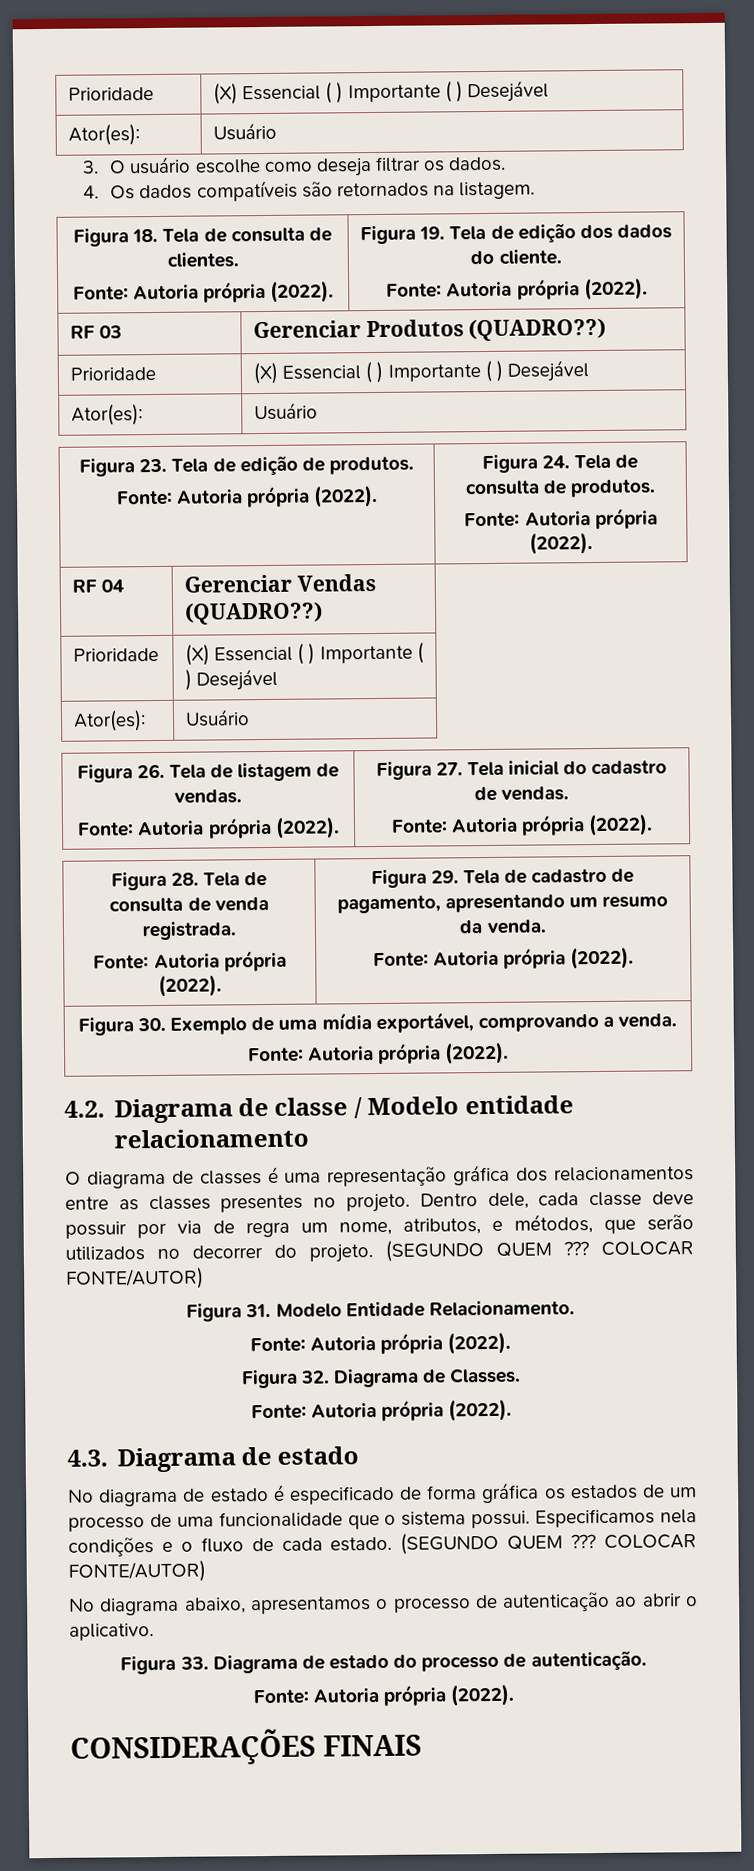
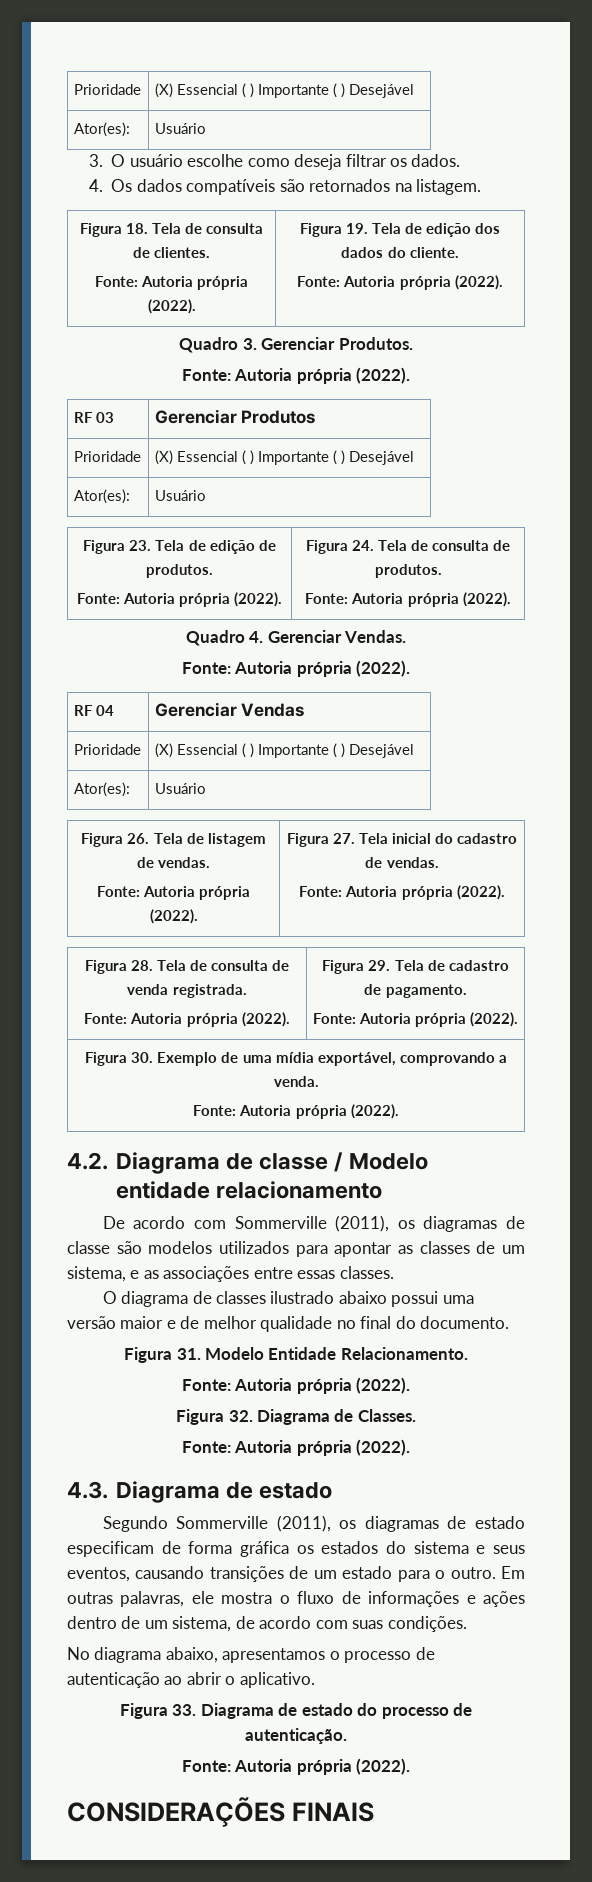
+ Quadro 3. Gerenciar Produtos.
+ Fonte: Autoria própria (2022).
- RF 03 | Gerenciar Produtos (QUADRO??)
+ RF 03 | Gerenciar Produtos
+ Quadro 4. Gerenciar Vendas.
+ Fonte: Autoria própria (2022).
- RF 04 | Gerenciar Vendas (QUADRO??)
+ RF 04 | Gerenciar Vendas
  Figura 28. Tela de consulta de venda registrada.
- Fonte: Autoria própria (2022). | Figura 29. Tela de cadastro de pagamento, apresentando um resumo da venda.
+ Fonte: Autoria própria (2022). | Figura 29. Tela de cadastro de pagamento.
- O diagrama de classes é uma representação gráfica dos relacionamentos entre as classes presentes no projeto. Dentro dele, cada classe deve possuir por via de regra um nome, atributos, e métodos, que serão utilizados no decorrer do projeto. (SEGUNDO QUEM ??? COLOCAR FONTE/AUTOR)
+ De acordo com Sommerville (2011), os diagramas de classe são modelos utilizados para apontar as classes de um sistema, e as associações entre essas classes.
+ O diagrama de classes ilustrado abaixo possui uma versão maior e de melhor qualidade no final do documento.
- No diagrama de estado é especificado de forma gráfica os estados de um processo de uma funcionalidade que o sistema possui. Especificamos nela condições e o fluxo de cada estado. (SEGUNDO QUEM ??? COLOCAR FONTE/AUTOR)
+ Segundo Sommerville (2011), os diagramas de estado especificam de forma gráfica os estados do sistema e seus eventos, causando transições de um estado para o outro. Em outras palavras, ele mostra o fluxo de informações e ações dentro de um sistema, de acordo com suas condições.

